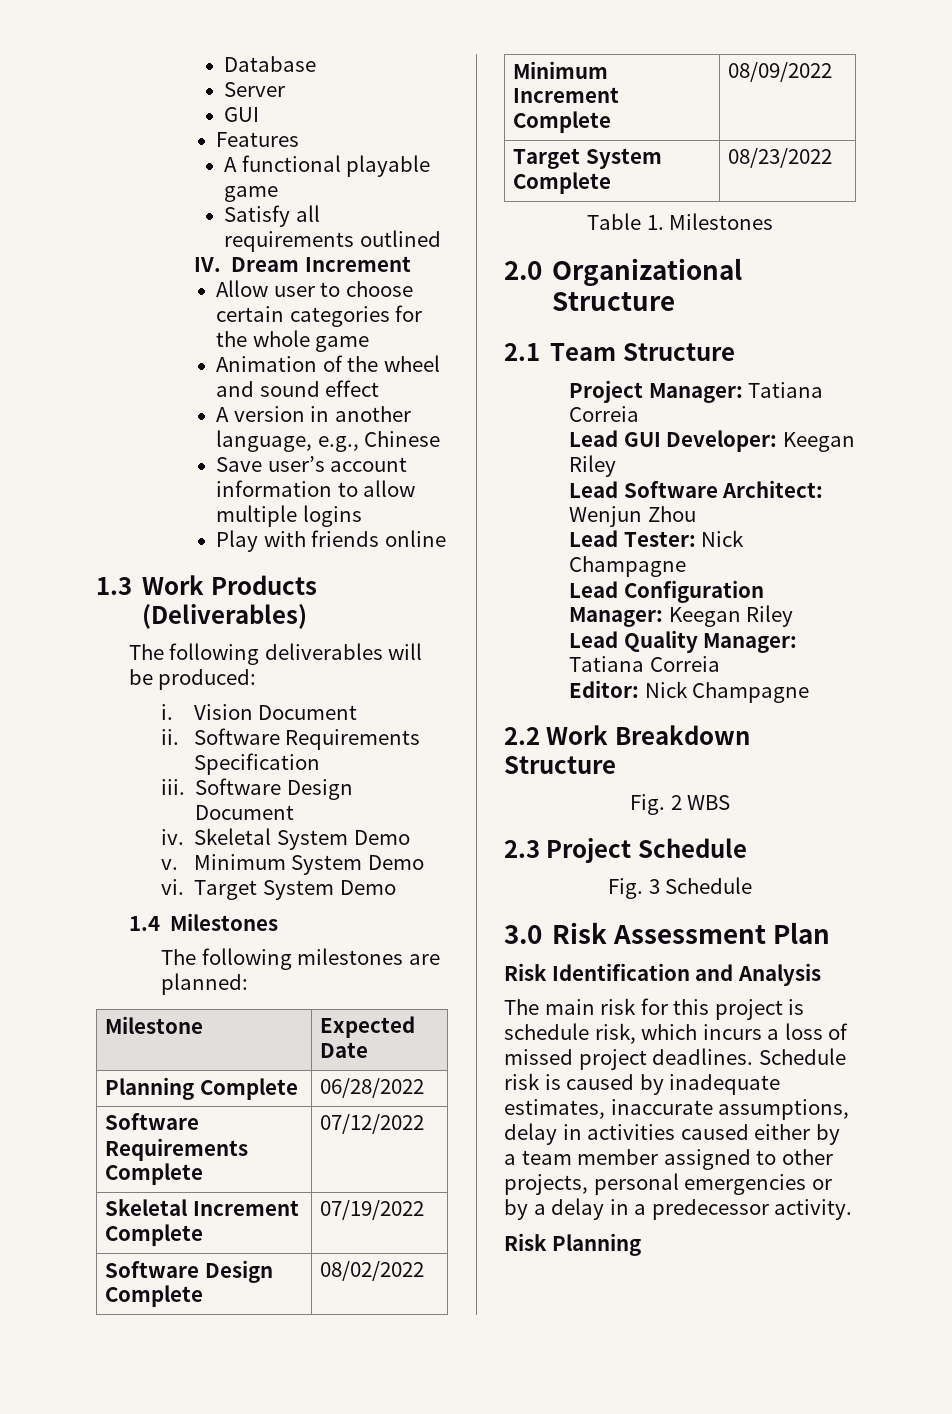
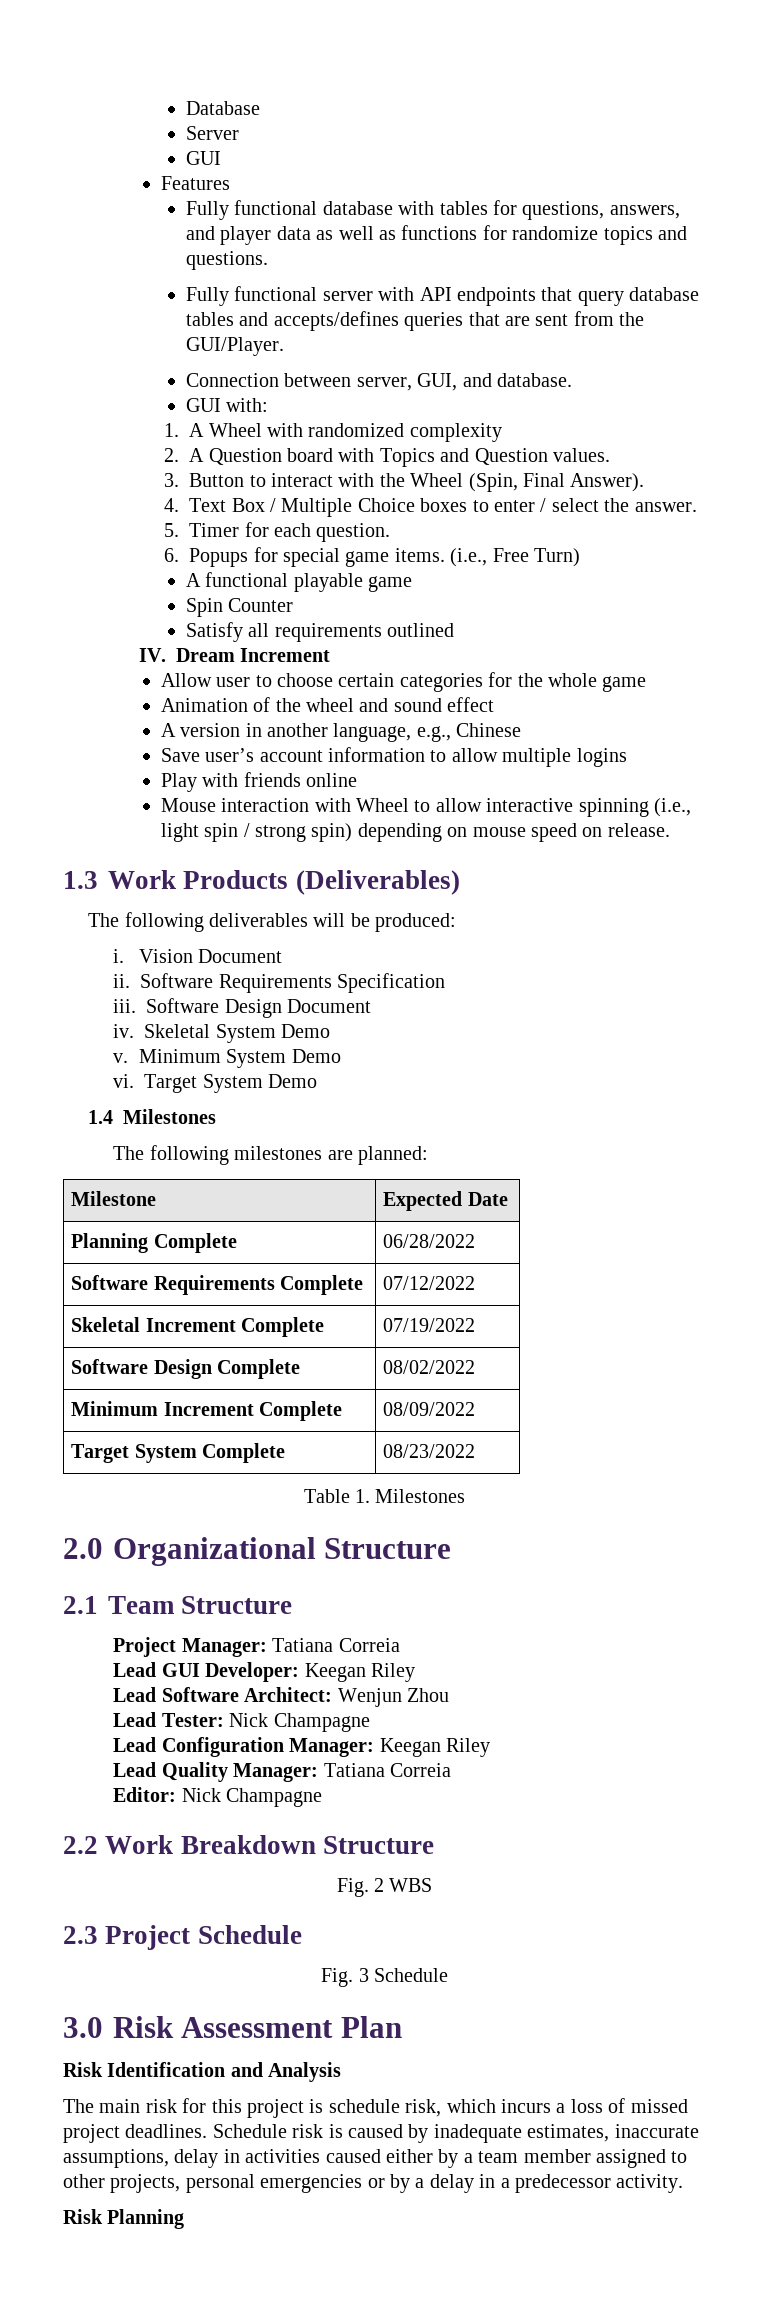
+ Fully functional database with tables for questions, answers, and player data as well as functions for randomize topics and questions.
+ Fully functional server with API endpoints that query database tables and accepts/defines queries that are sent from the GUI/Player.
+ Connection between server, GUI, and database.
+ GUI with:
+ 1. A Wheel with randomized complexity
+ 2. A Question board with Topics and Question values.
+ 3. Button to interact with the Wheel (Spin, Final Answer).
+ 4. Text Box / Multiple Choice boxes to enter / select the answer.
+ 5. Timer for each question.
+ 6. Popups for special game items. (i.e., Free Turn)
+ Spin Counter
+ Mouse interaction with Wheel to allow interactive spinning (i.e., light spin / strong spin) depending on mouse speed on release.

